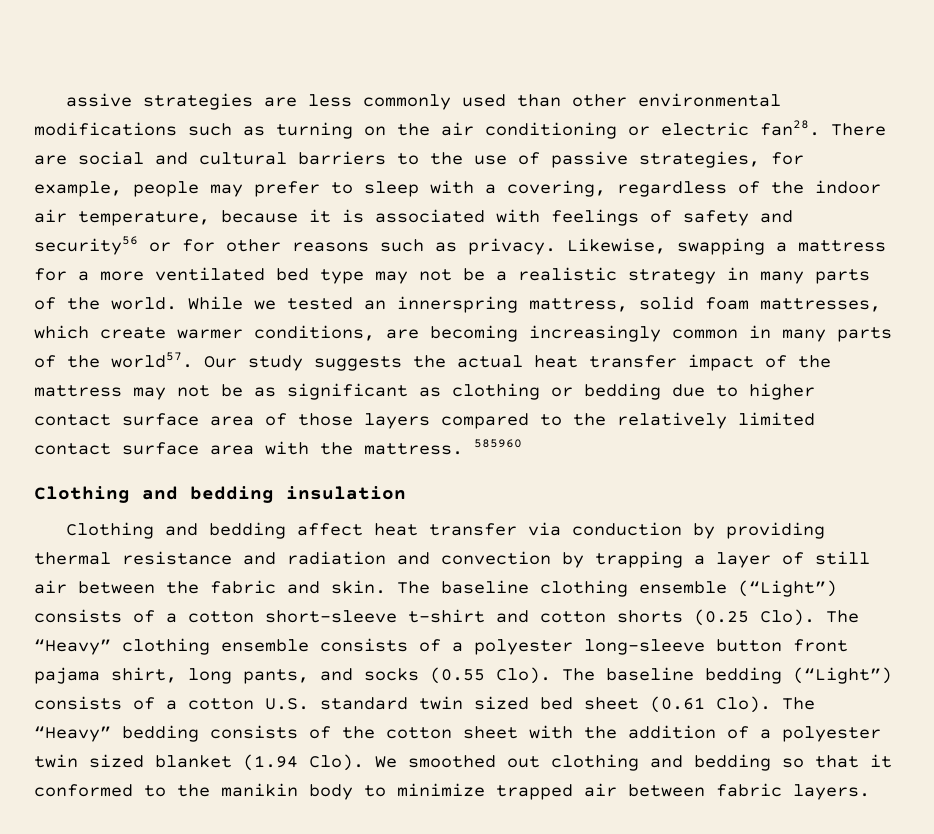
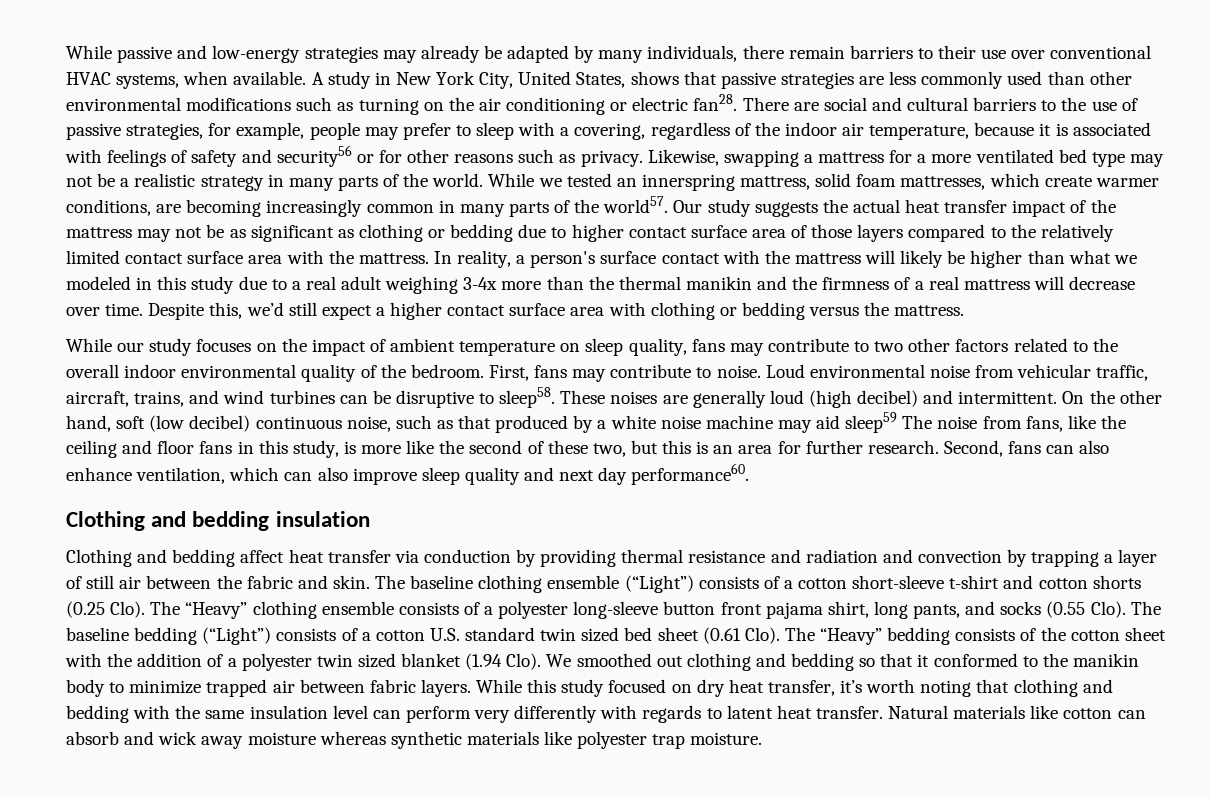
- assive strategies are less commonly used than other environmental modifications such as turning on the air conditioning or electric fan28.
+ While passive and low-energy strategies may already be adapted by many individuals, there remain barriers to their use over conventional HVAC systems, when available. A study in New York City, United States, shows that passive strategies are less commonly used than other environmental modifications such as turning on the air conditioning or electric fan28.
- 585960
+ In reality, a person's surface contact with the mattress will likely be higher than what we modeled in this study due to a real adult weighing 3-4x more than the thermal manikin and the firmness of a real mattress will decrease over time. Despite this, we’d still expect a higher contact surface area with clothing or bedding versus the mattress.
+ While our study focuses on the impact of ambient temperature on sleep quality, fans may contribute to two other factors related to the overall indoor environmental quality of the bedroom. First, fans may contribute to noise. Loud environmental noise from vehicular traffic, aircraft, trains, and wind turbines can be disruptive to sleep58. These noises are generally loud (high decibel) and intermittent. On the other hand, soft (low decibel) continuous noise, such as that produced by a white noise machine may aid sleep59 The noise from fans, like the ceiling and floor fans in this study, is more like the second of these two, but this is an area for further research. Second, fans can also enhance ventilation, which can also improve sleep quality and next day performance60.
+ While this study focused on dry heat transfer, it’s worth noting that clothing and bedding with the same insulation level can perform very differently with regards to latent heat transfer. Natural materials like cotton can absorb and wick away moisture whereas synthetic materials like polyester trap moisture.

